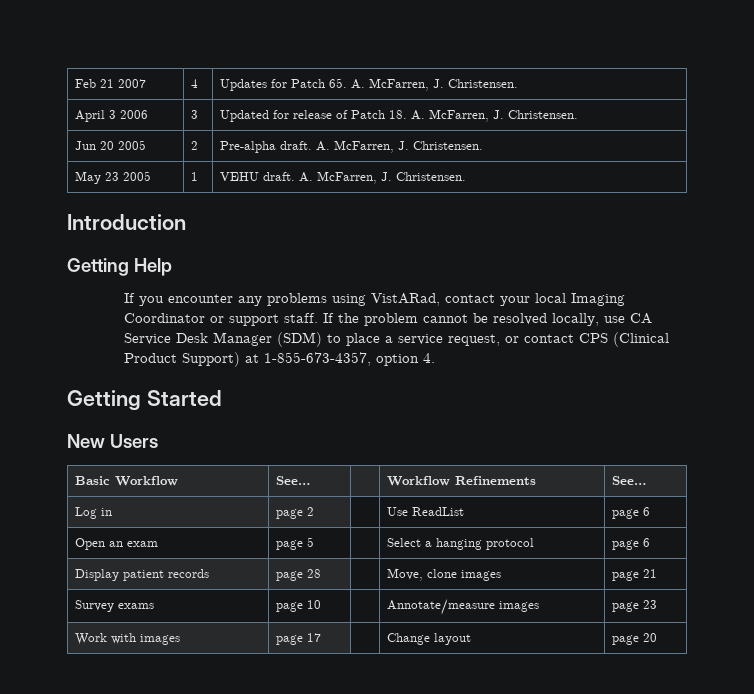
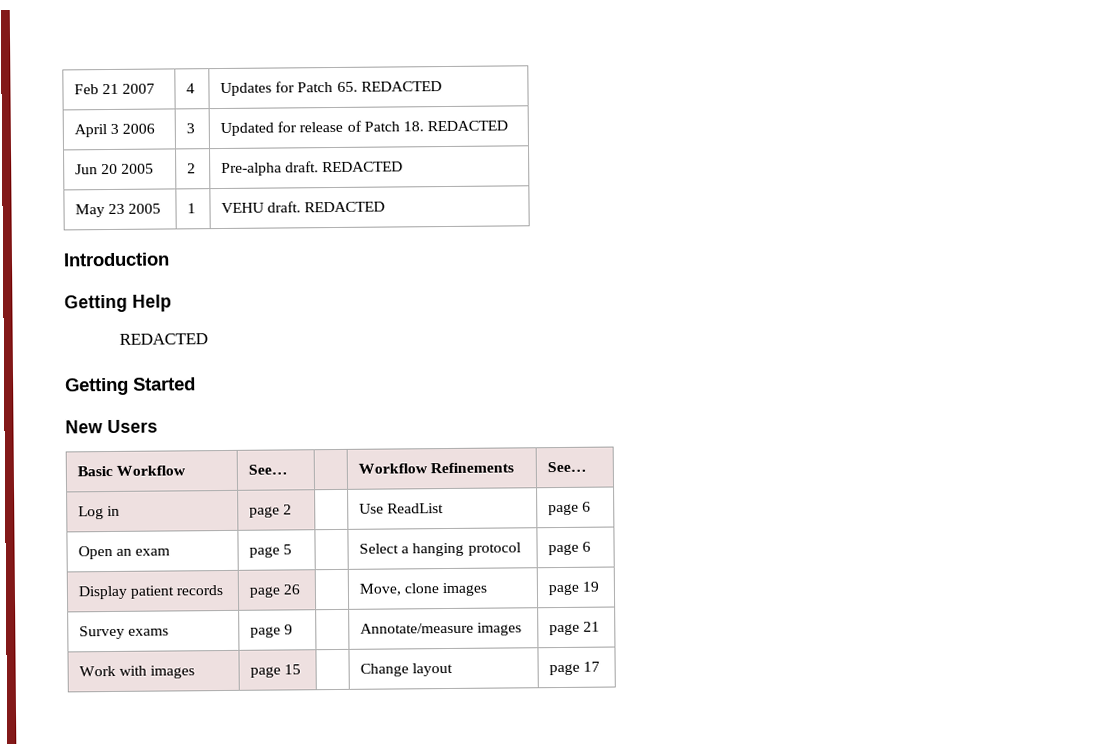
- Feb 21 2007 | 4 | Updates for Patch 65. A. McFarren, J. Christensen.
+ Feb 21 2007 | 4 | Updates for Patch 65. REDACTED
- April 3 2006 | 3 | Updated for release of Patch 18. A. McFarren, J. Christensen.
+ April 3 2006 | 3 | Updated for release of Patch 18. REDACTED
- Jun 20 2005 | 2 | Pre-alpha draft. A. McFarren, J. Christensen.
+ Jun 20 2005 | 2 | Pre-alpha draft. REDACTED
- May 23 2005 | 1 | VEHU draft. A. McFarren, J. Christensen.
+ May 23 2005 | 1 | VEHU draft. REDACTED
  Getting Help
- If you encounter any problems using VistARad, contact your local Imaging Coordinator or support staff. If the problem cannot be resolved locally, use CA Service Desk Manager (SDM) to place a service request, or contact CPS (Clinical Product Support) at 1-855-673-4357, option 4.
+ REDACTED
- Display patient records | page 28 | | Move, clone images | page 21
+ Display patient records | page 26 | | Move, clone images | page 19
- Survey exams | page 10 | | Annotate/measure images | page 23
+ Survey exams | page 9 | | Annotate/measure images | page 21
- Work with images | page 17 | | Change layout | page 20
+ Work with images | page 15 | | Change layout | page 17

